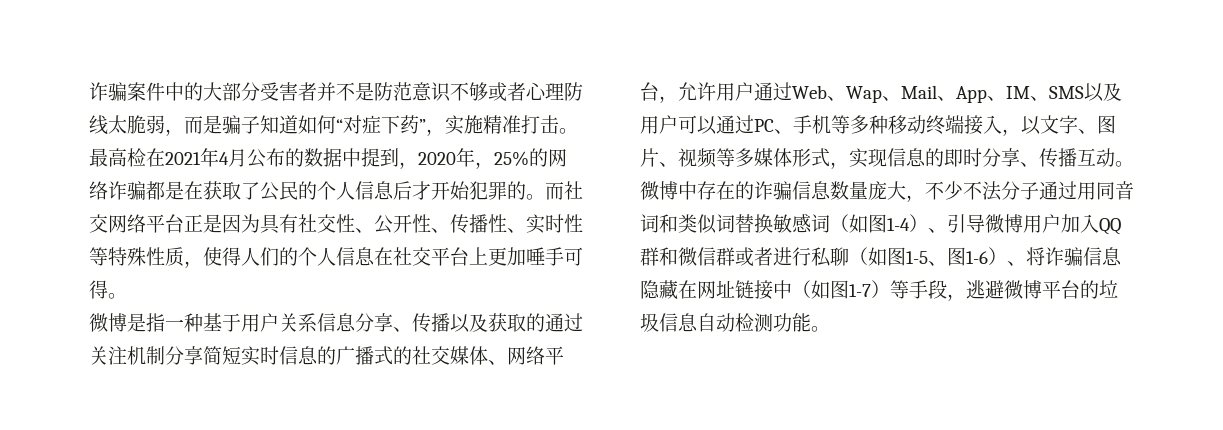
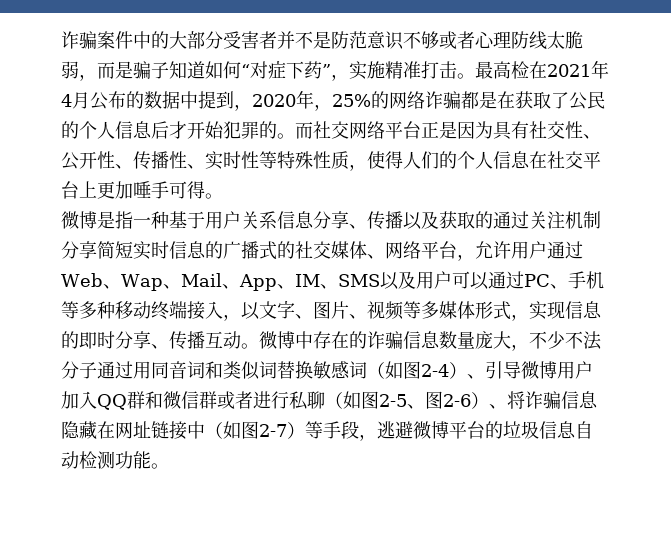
- 微博中存在的诈骗信息数量庞大，不少不法分子通过用同音词和类似词替换敏感词（如图1-4）、引导微博用户加入QQ群和微信群或者进行私聊（如图1-5、图1-6）、将诈骗信息隐藏在网址链接中（如图1-7）等手段，逃避微博平台的垃圾信息自动检测功能。
+ 微博中存在的诈骗信息数量庞大，不少不法分子通过用同音词和类似词替换敏感词（如图2-4）、引导微博用户加入QQ群和微信群或者进行私聊（如图2-5、图2-6）、将诈骗信息隐藏在网址链接中（如图2-7）等手段，逃避微博平台的垃圾信息自动检测功能。

